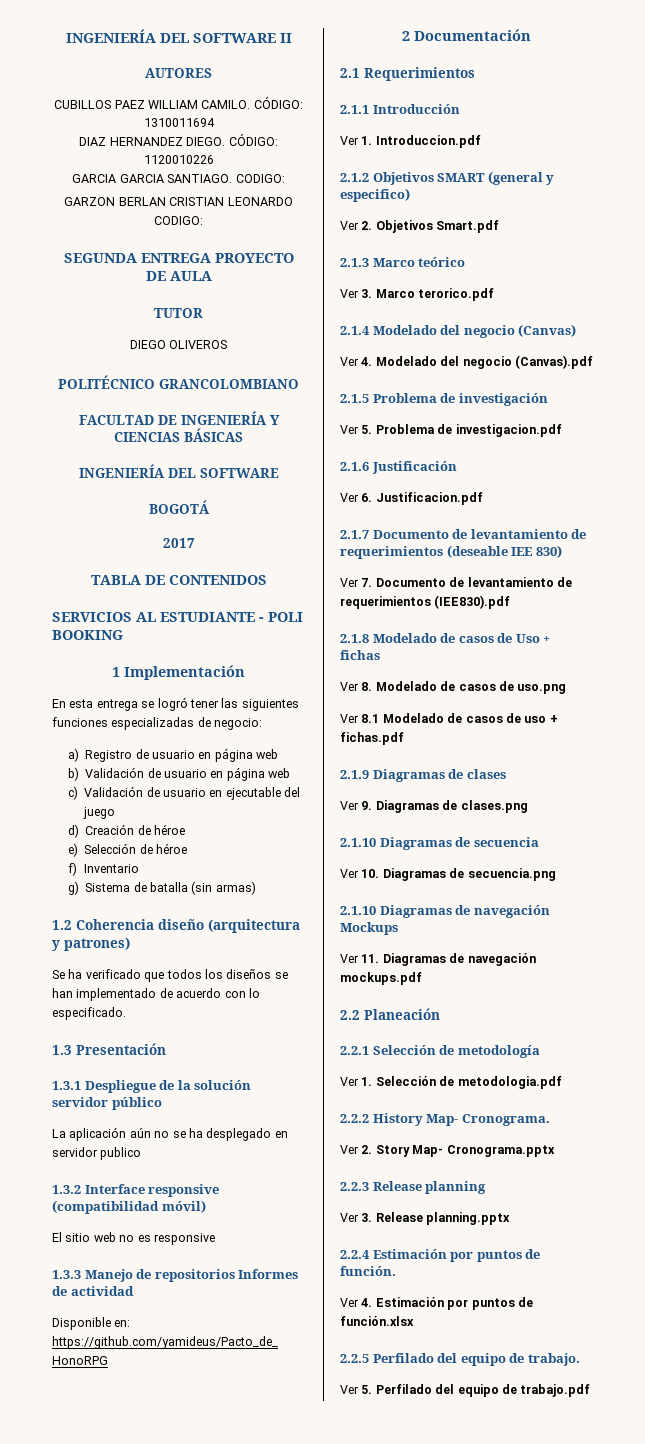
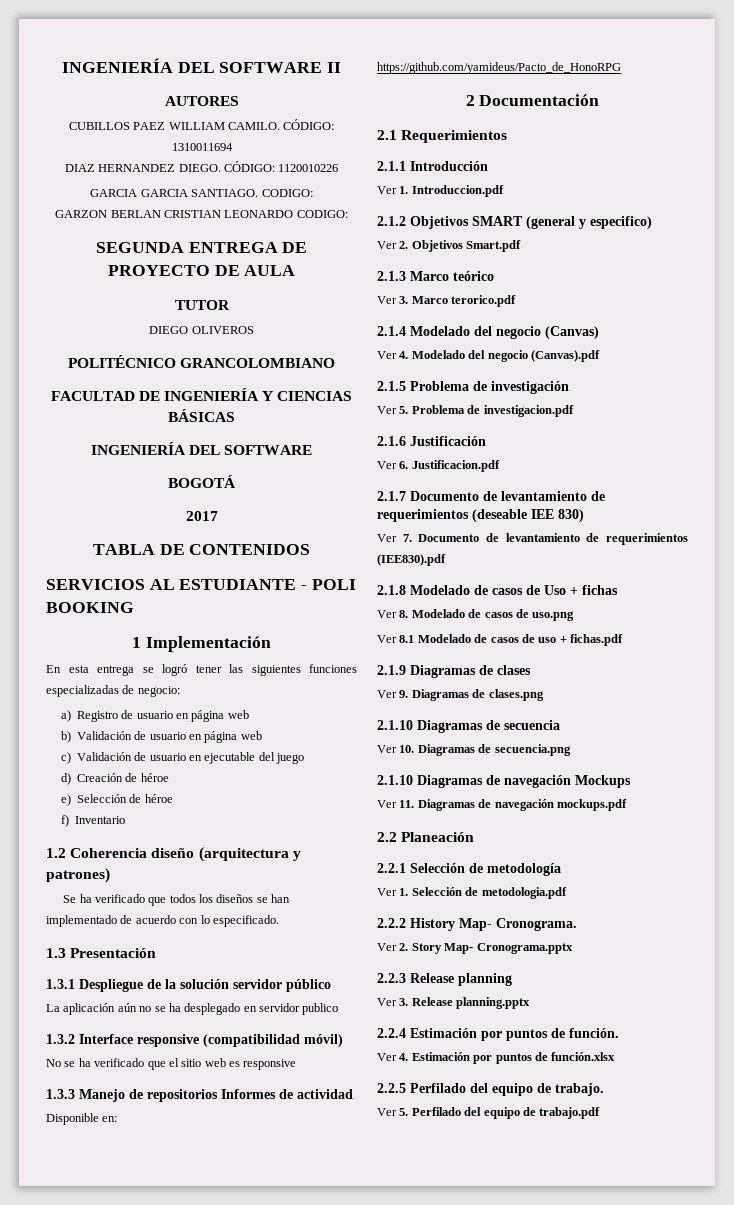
- SEGUNDA ENTREGA PROYECTO DE AULA
+ SEGUNDA ENTREGA DE PROYECTO DE AULA
- g) Sistema de batalla (sin armas)
- El sitio web no es responsive
+ No se ha verificado que el sitio web es responsive

